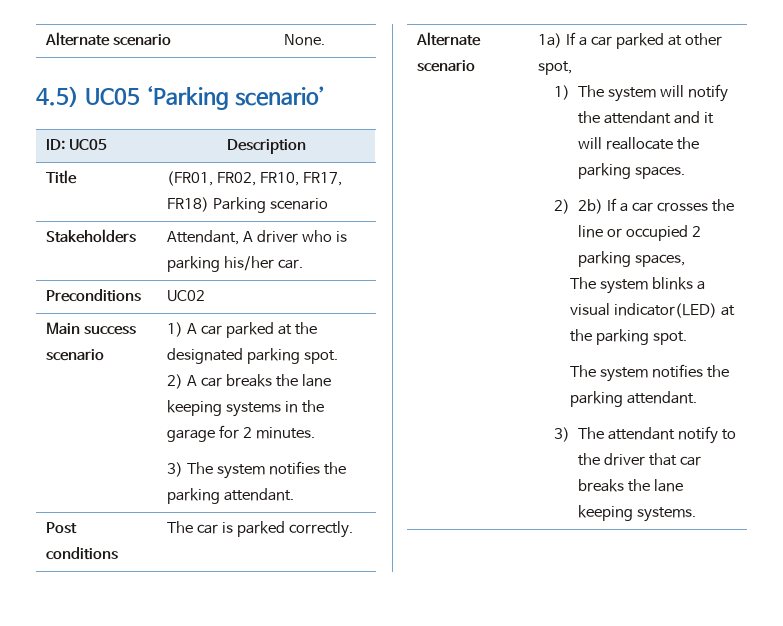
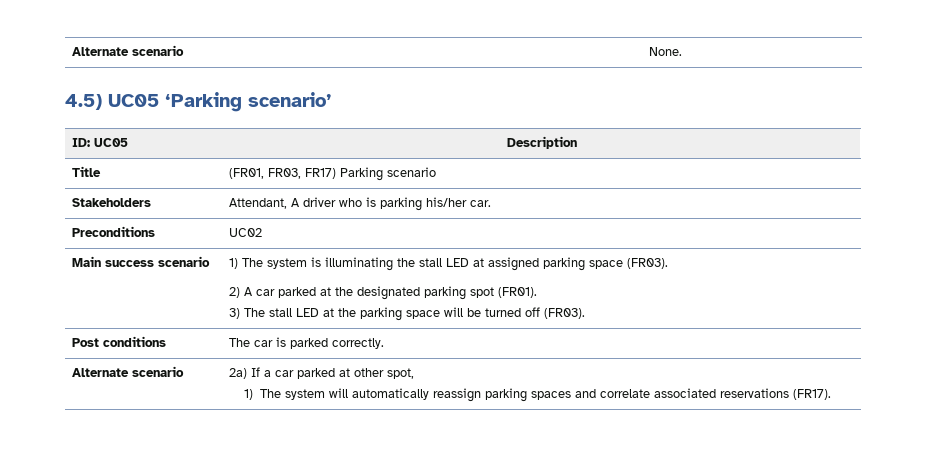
- Title | (FR01, FR02, FR10, FR17, FR18) Parking scenario
+ Title | (FR01, FR03, FR17) Parking scenario
- Main success scenario | 1) A car parked at the designated parking spot.
- 2) A car breaks the lane keeping systems in the garage for 2 minutes.
- 3) The system notifies the parking attendant.
+ Main success scenario | 1) The system is illuminating the stall LED at assigned parking space (FR03).
+ 2) A car parked at the designated parking spot (FR01).
+ 3) The stall LED at the parking space will be turned off (FR03).
- 1a) If a car parked at other spot,
+ 2a) If a car parked at other spot,
- 1) The system will notify the attendant and it will reallocate the parking spaces.
- 2) 2b) If a car crosses the line or occupied 2 parking spaces,
- The system blinks a visual indicator(LED) at the parking spot.
- The system notifies the parking attendant.
- 3) The attendant notify to the driver that car breaks the lane keeping systems.
+ 1) The system will automatically reassign parking spaces and correlate associated reservations (FR17).

